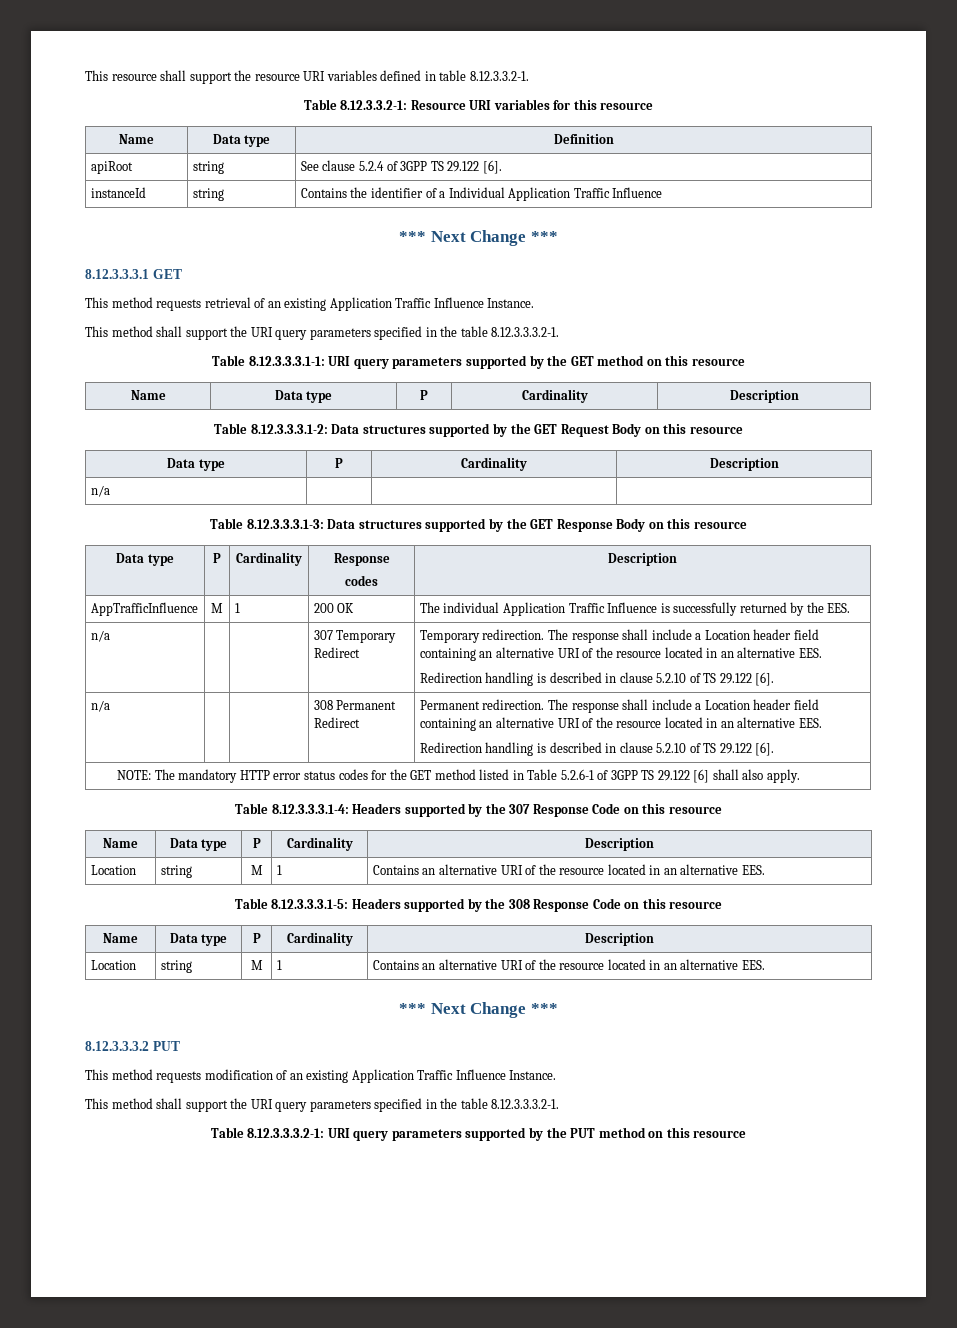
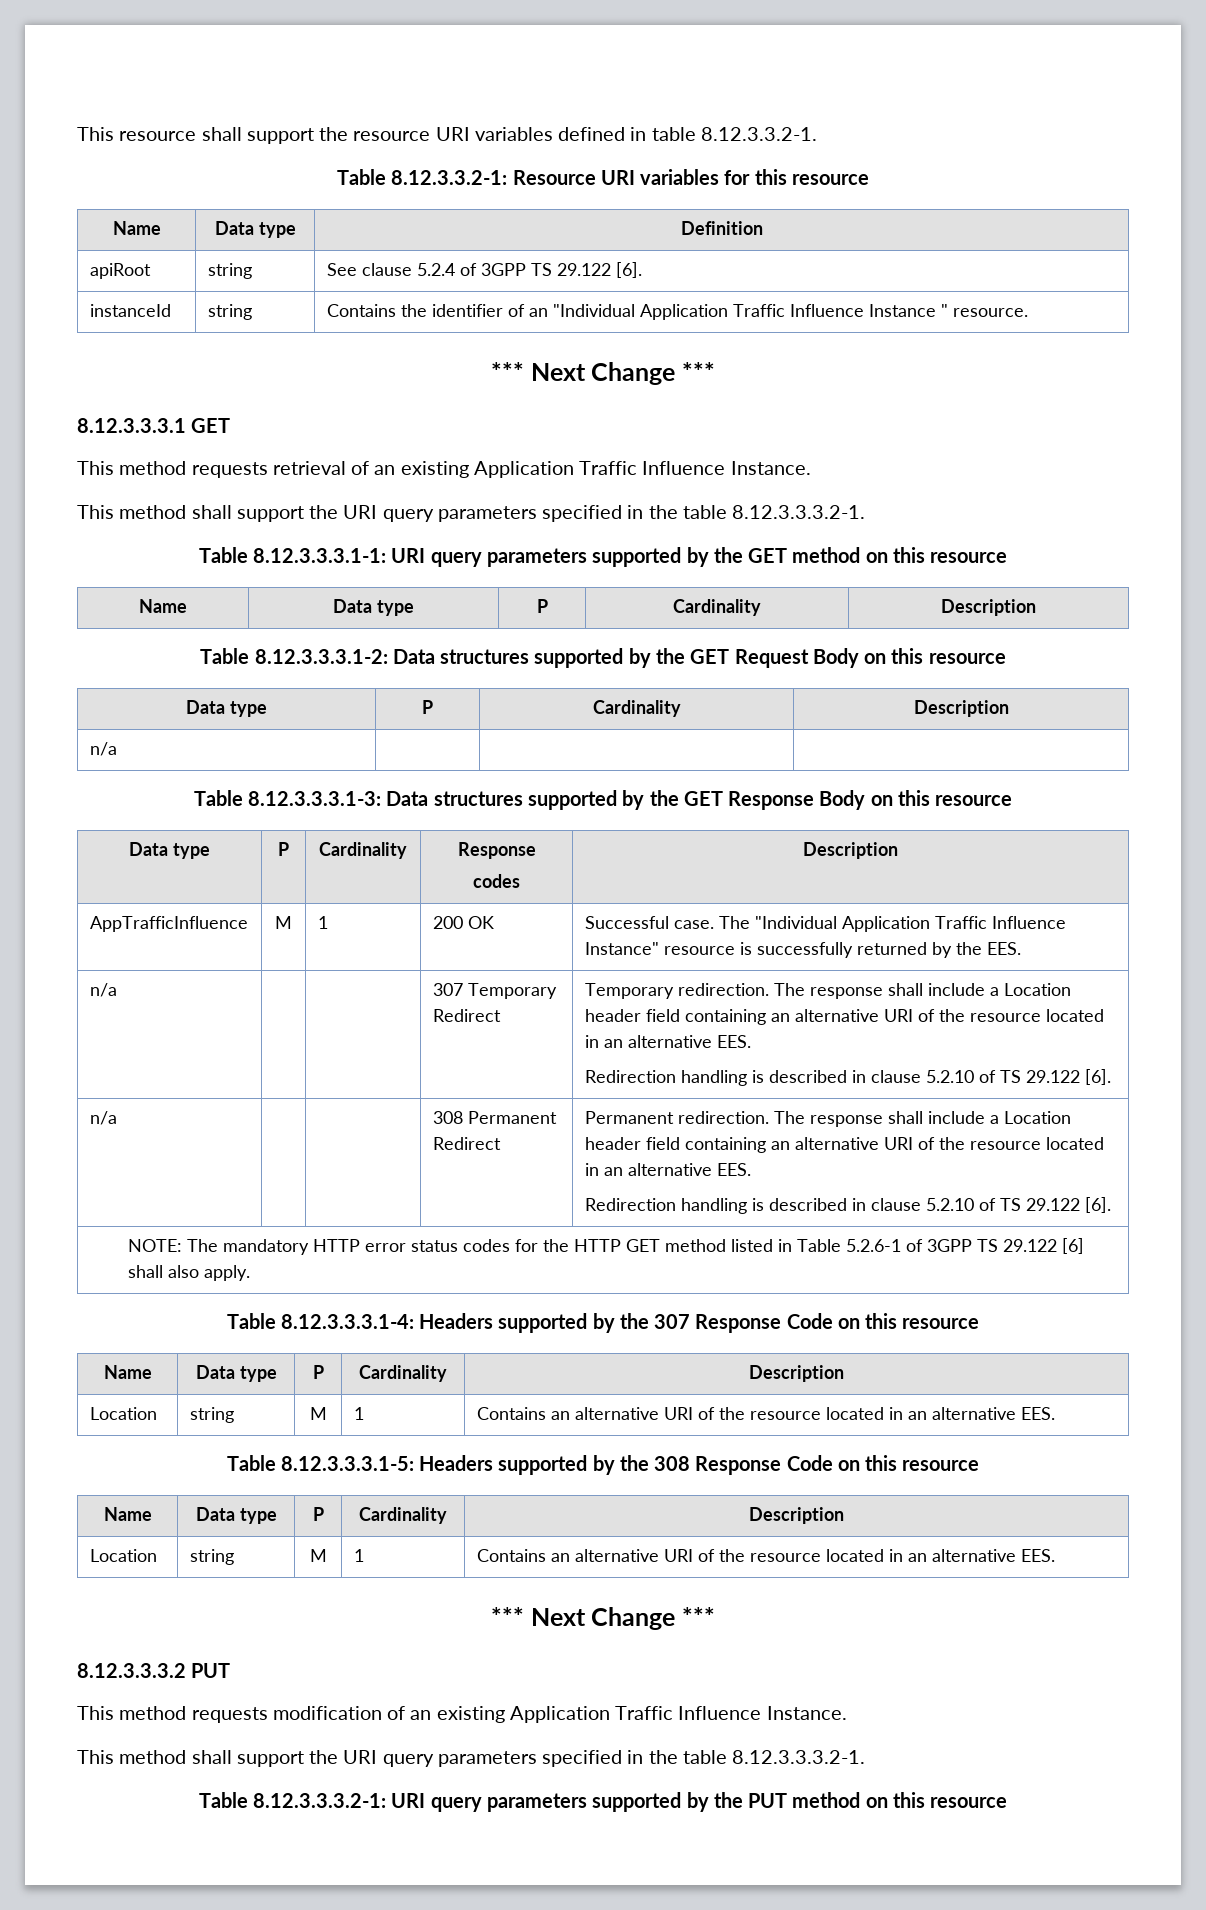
- instanceId | string | Contains the identifier of a Individual Application Traffic Influence
+ instanceId | string | Contains the identifier of an "Individual Application Traffic Influence Instance " resource.
- AppTrafficInfluence | M | 1 | 200 OK | The individual Application Traffic Influence is successfully returned by the EES.
+ AppTrafficInfluence | M | 1 | 200 OK | Successful case. The "Individual Application Traffic Influence Instance" resource is successfully returned by the EES.
- NOTE: The mandatory HTTP error status codes for the GET method listed in Table 5.2.6-1 of 3GPP TS 29.122 [6] shall also apply.
+ NOTE: The mandatory HTTP error status codes for the HTTP GET method listed in Table 5.2.6-1 of 3GPP TS 29.122 [6] shall also apply.

